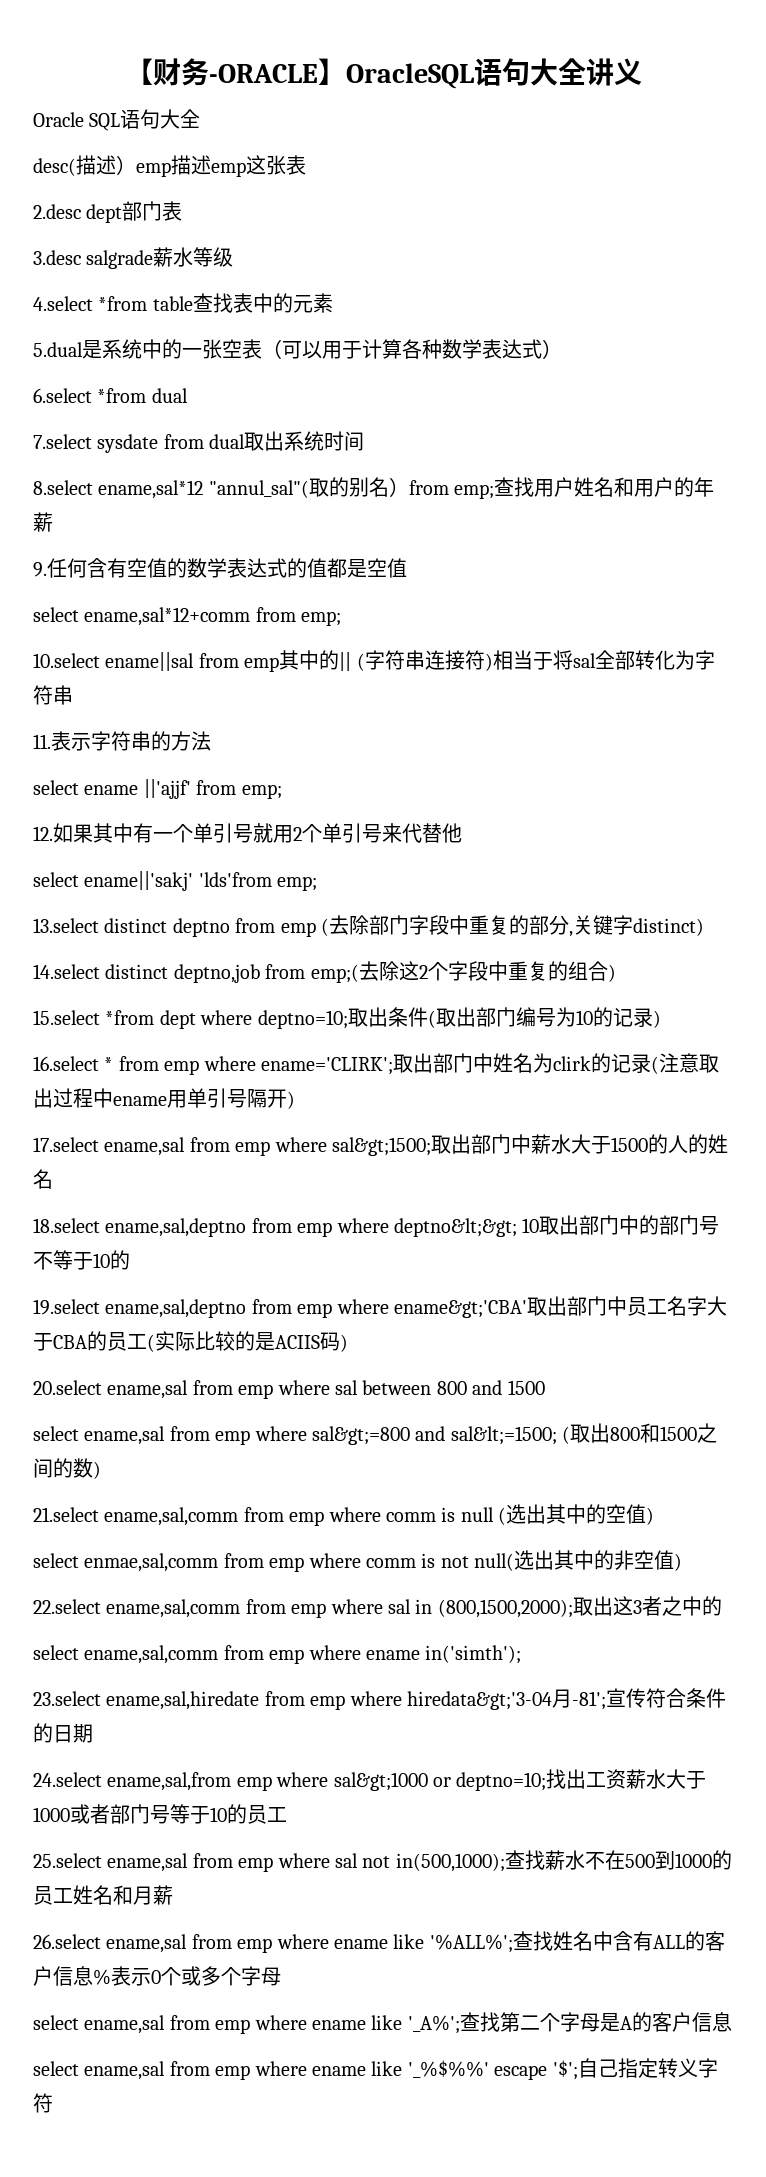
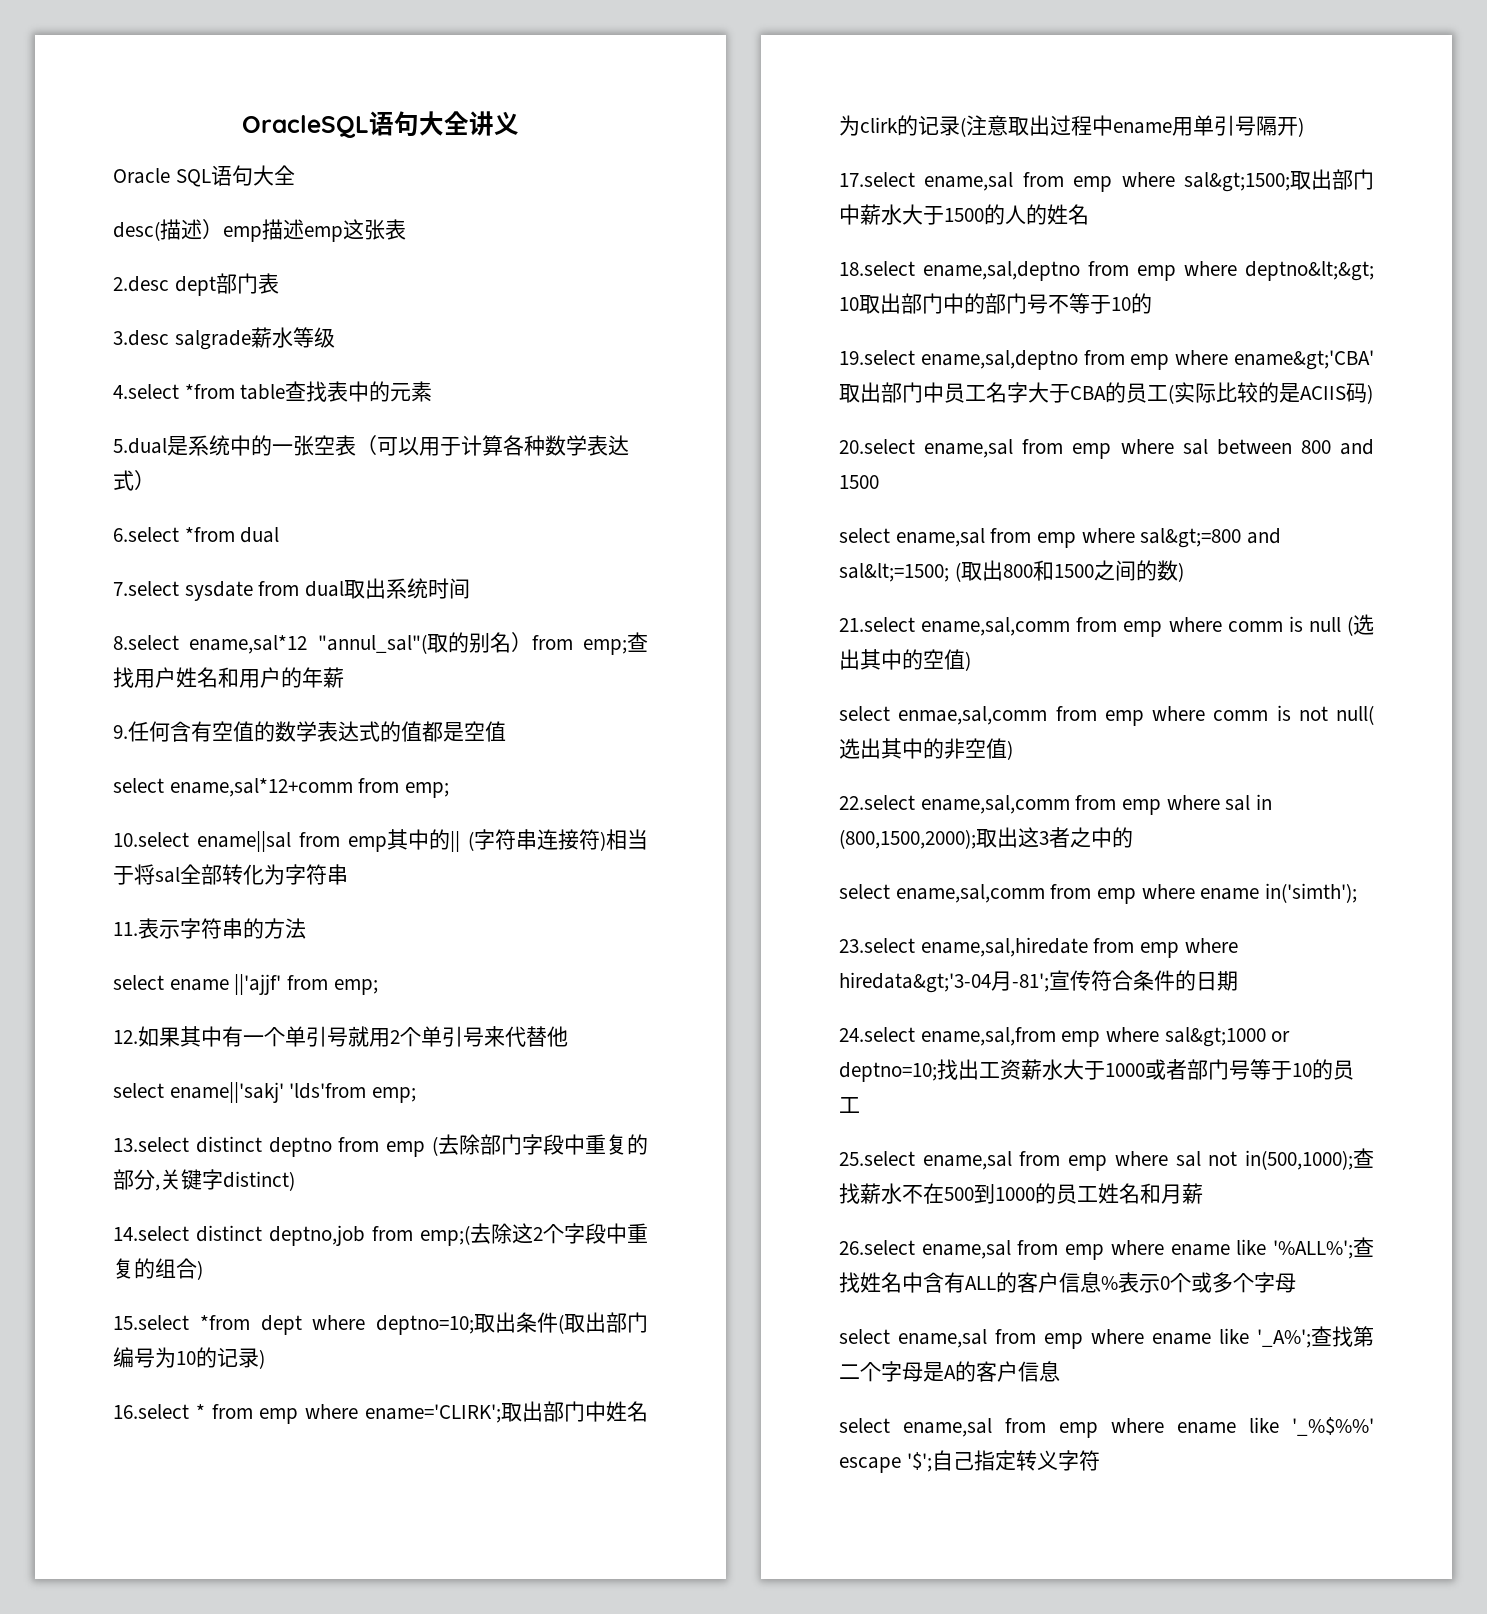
- 【财务-ORACLE】OracleSQL语句大全讲义
+ OracleSQL语句大全讲义

